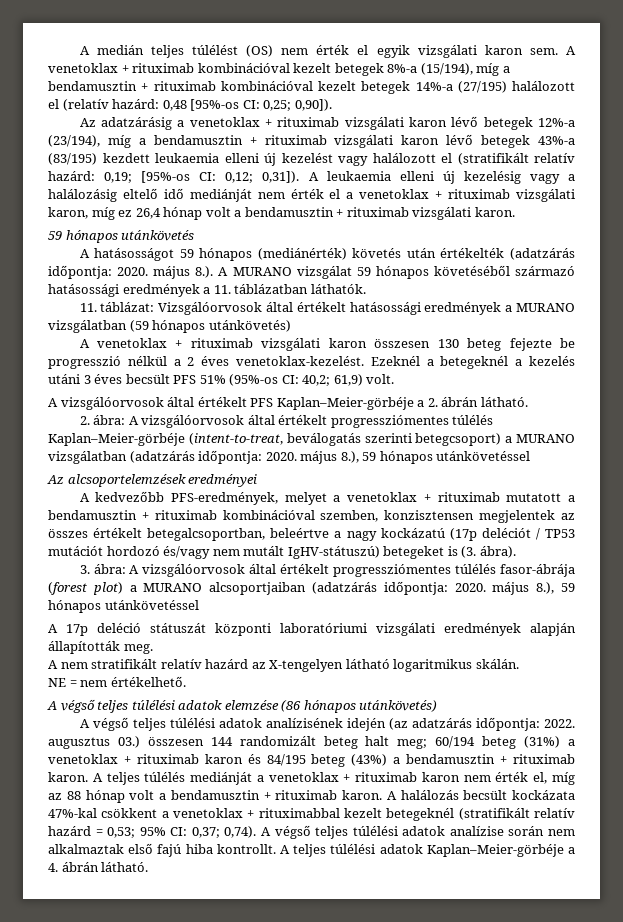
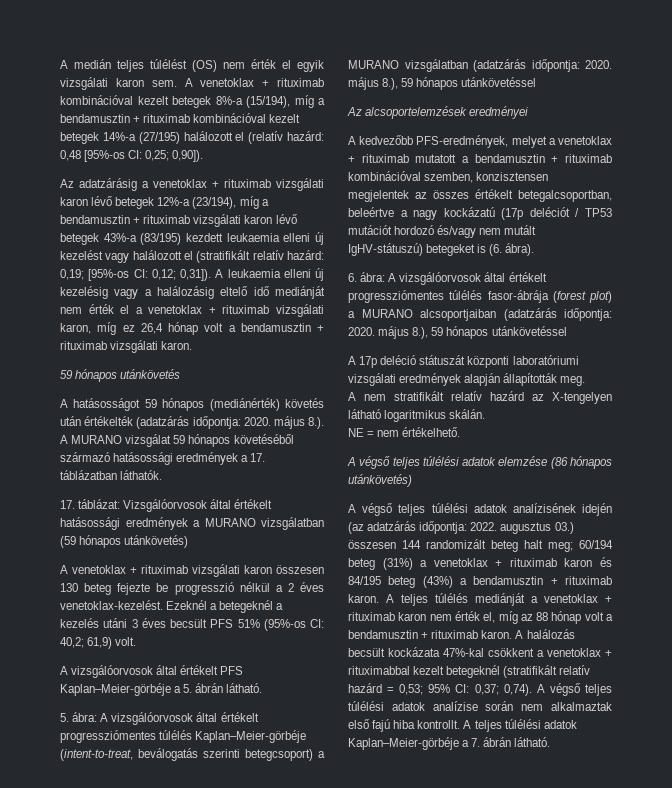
- A hatásosságot 59 hónapos (mediánérték) követés után értékelték (adatzárás időpontja: 2020. május 8.). A MURANO vizsgálat 59 hónapos követéséből származó hatásossági eredmények a 11. táblázatban láthatók.
+ A hatásosságot 59 hónapos (mediánérték) követés után értékelték (adatzárás időpontja: 2020. május 8.). A MURANO vizsgálat 59 hónapos követéséből származó hatásossági eredmények a 17. táblázatban láthatók.
- 11. táblázat: Vizsgálóorvosok által értékelt hatásossági eredmények a MURANO vizsgálatban (59 hónapos utánkövetés)
+ 17. táblázat: Vizsgálóorvosok által értékelt hatásossági eredmények a MURANO vizsgálatban (59 hónapos utánkövetés)
- A vizsgálóorvosok által értékelt PFS Kaplan–Meier-görbéje a 2. ábrán látható.
+ A vizsgálóorvosok által értékelt PFS Kaplan–Meier-görbéje a 5. ábrán látható.
- 2. ábra: A vizsgálóorvosok által értékelt progressziómentes túlélés Kaplan–Meier-görbéje (intent-to-treat, beválogatás szerinti betegcsoport) a MURANO vizsgálatban (adatzárás időpontja: 2020. május 8.), 59 hónapos utánkövetéssel
+ 5. ábra: A vizsgálóorvosok által értékelt progressziómentes túlélés Kaplan–Meier-görbéje (intent-to-treat, beválogatás szerinti betegcsoport) a MURANO vizsgálatban (adatzárás időpontja: 2020. május 8.), 59 hónapos utánkövetéssel
- A kedvezőbb PFS-eredmények, melyet a venetoklax + rituximab mutatott a bendamusztin + rituximab kombinációval szemben, konzisztensen megjelentek az összes értékelt betegalcsoportban, beleértve a nagy kockázatú (17p deléciót / TP53 mutációt hordozó és/vagy nem mutált IgHV-státuszú) betegeket is (3. ábra).
+ A kedvezőbb PFS-eredmények, melyet a venetoklax + rituximab mutatott a bendamusztin + rituximab kombinációval szemben, konzisztensen megjelentek az összes értékelt betegalcsoportban, beleértve a nagy kockázatú (17p deléciót / TP53 mutációt hordozó és/vagy nem mutált IgHV-státuszú) betegeket is (6. ábra).
- 3. ábra: A vizsgálóorvosok által értékelt progressziómentes túlélés fasor-ábrája (forest plot) a MURANO alcsoportjaiban (adatzárás időpontja: 2020. május 8.), 59 hónapos utánkövetéssel
+ 6. ábra: A vizsgálóorvosok által értékelt progressziómentes túlélés fasor-ábrája (forest plot) a MURANO alcsoportjaiban (adatzárás időpontja: 2020. május 8.), 59 hónapos utánkövetéssel
- A teljes túlélési adatok Kaplan–Meier-görbéje a 4. ábrán látható.
+ A teljes túlélési adatok Kaplan–Meier-görbéje a 7. ábrán látható.

